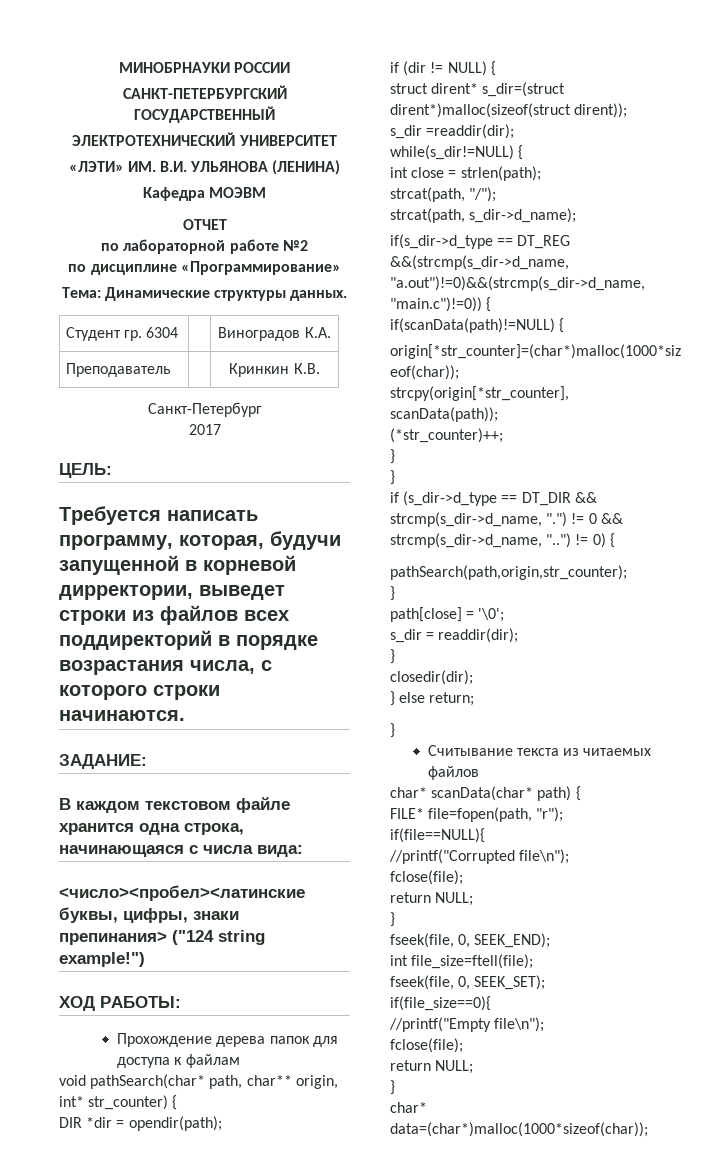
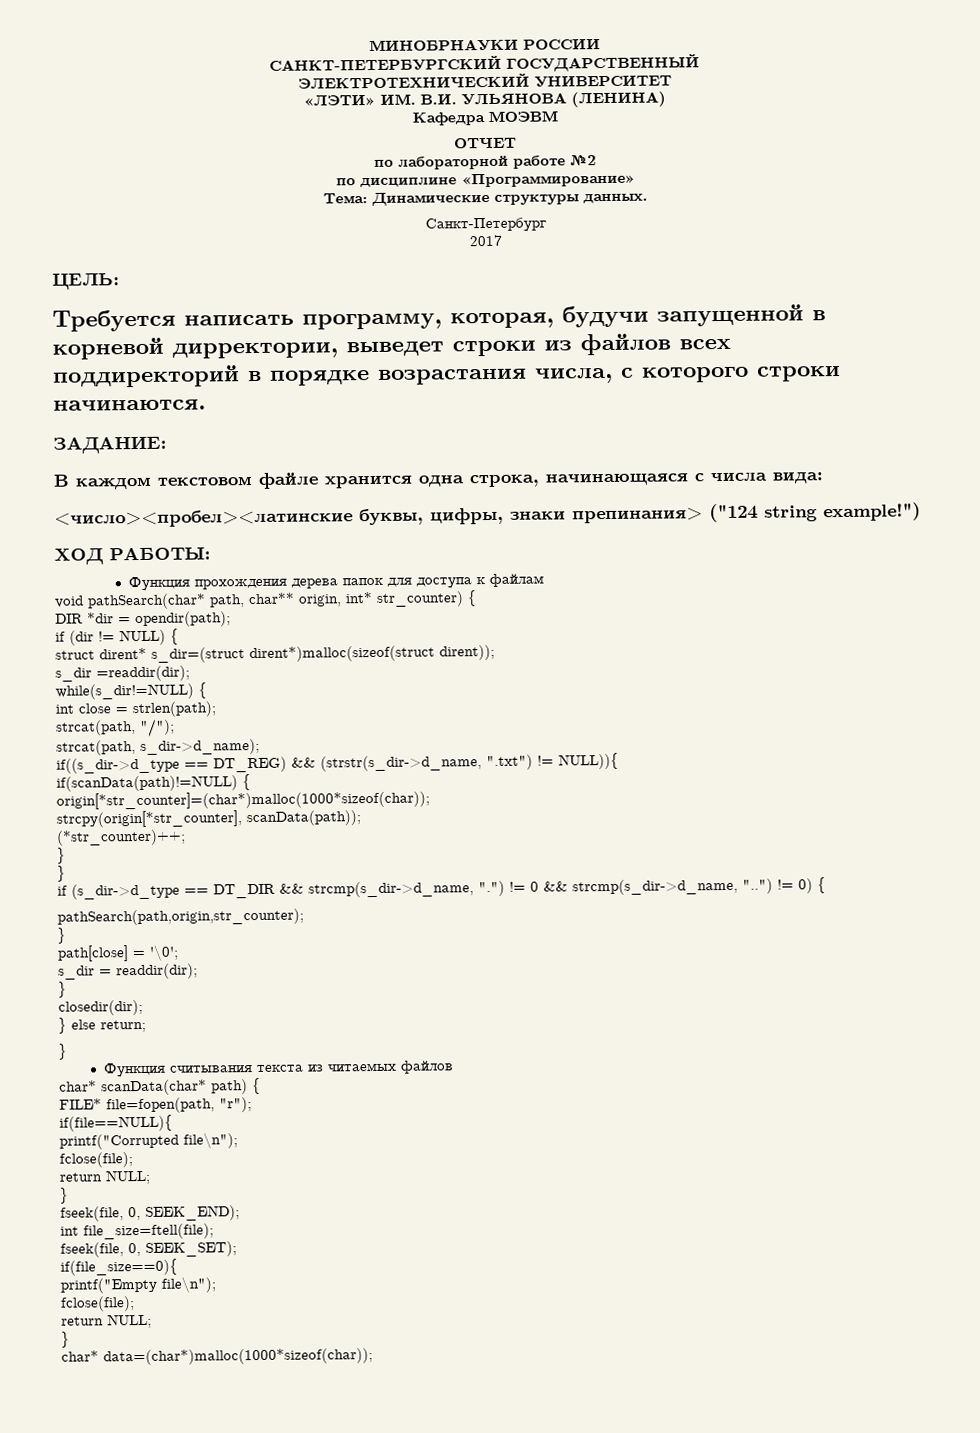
- Студент гр. 6304 | | Виноградов К.А.
- Преподаватель | | Кринкин К.В.
- Прохождение дерева папок для доступа к файлам
+ Функция прохождения дерева папок для доступа к файлам
- if(s_dir->d_type == DT_REG &&(strcmp(s_dir->d_name, "a.out")!=0)&&(strcmp(s_dir->d_name, "main.c")!=0)) {
+ if((s_dir->d_type == DT_REG) && (strstr(s_dir->d_name, ".txt") != NULL)){
- Считывание текста из читаемых файлов
+ Функция считывания текста из читаемых файлов
- //printf("Corrupted file\n");
+ printf("Corrupted file\n");
- //printf("Empty file\n");
+ printf("Empty file\n");

